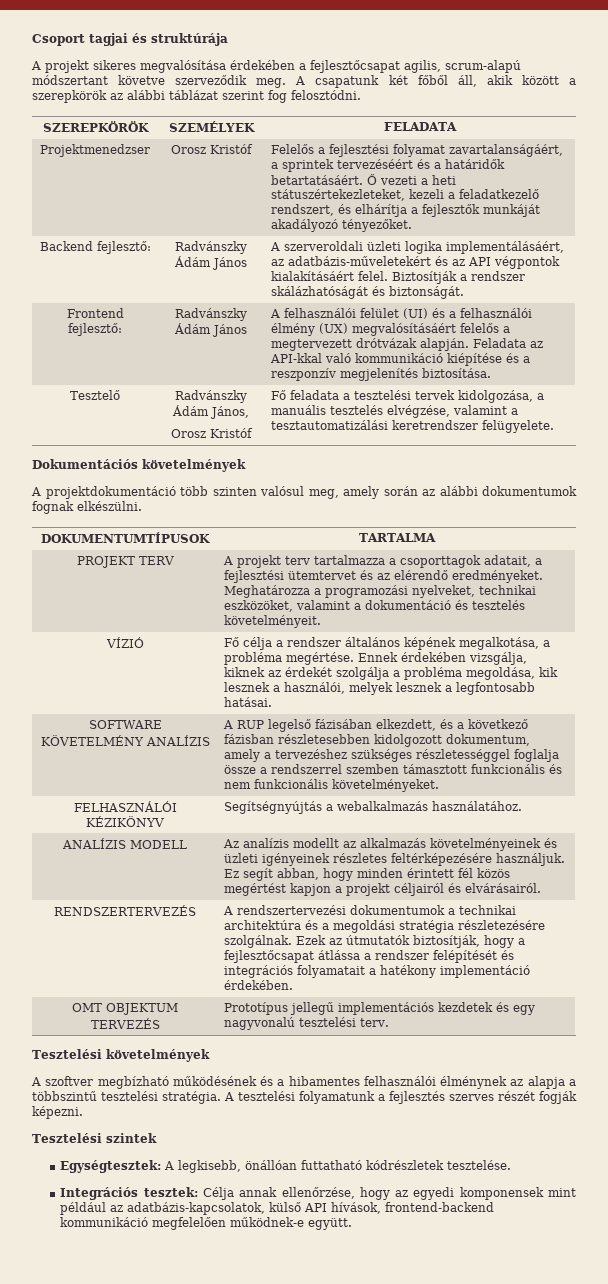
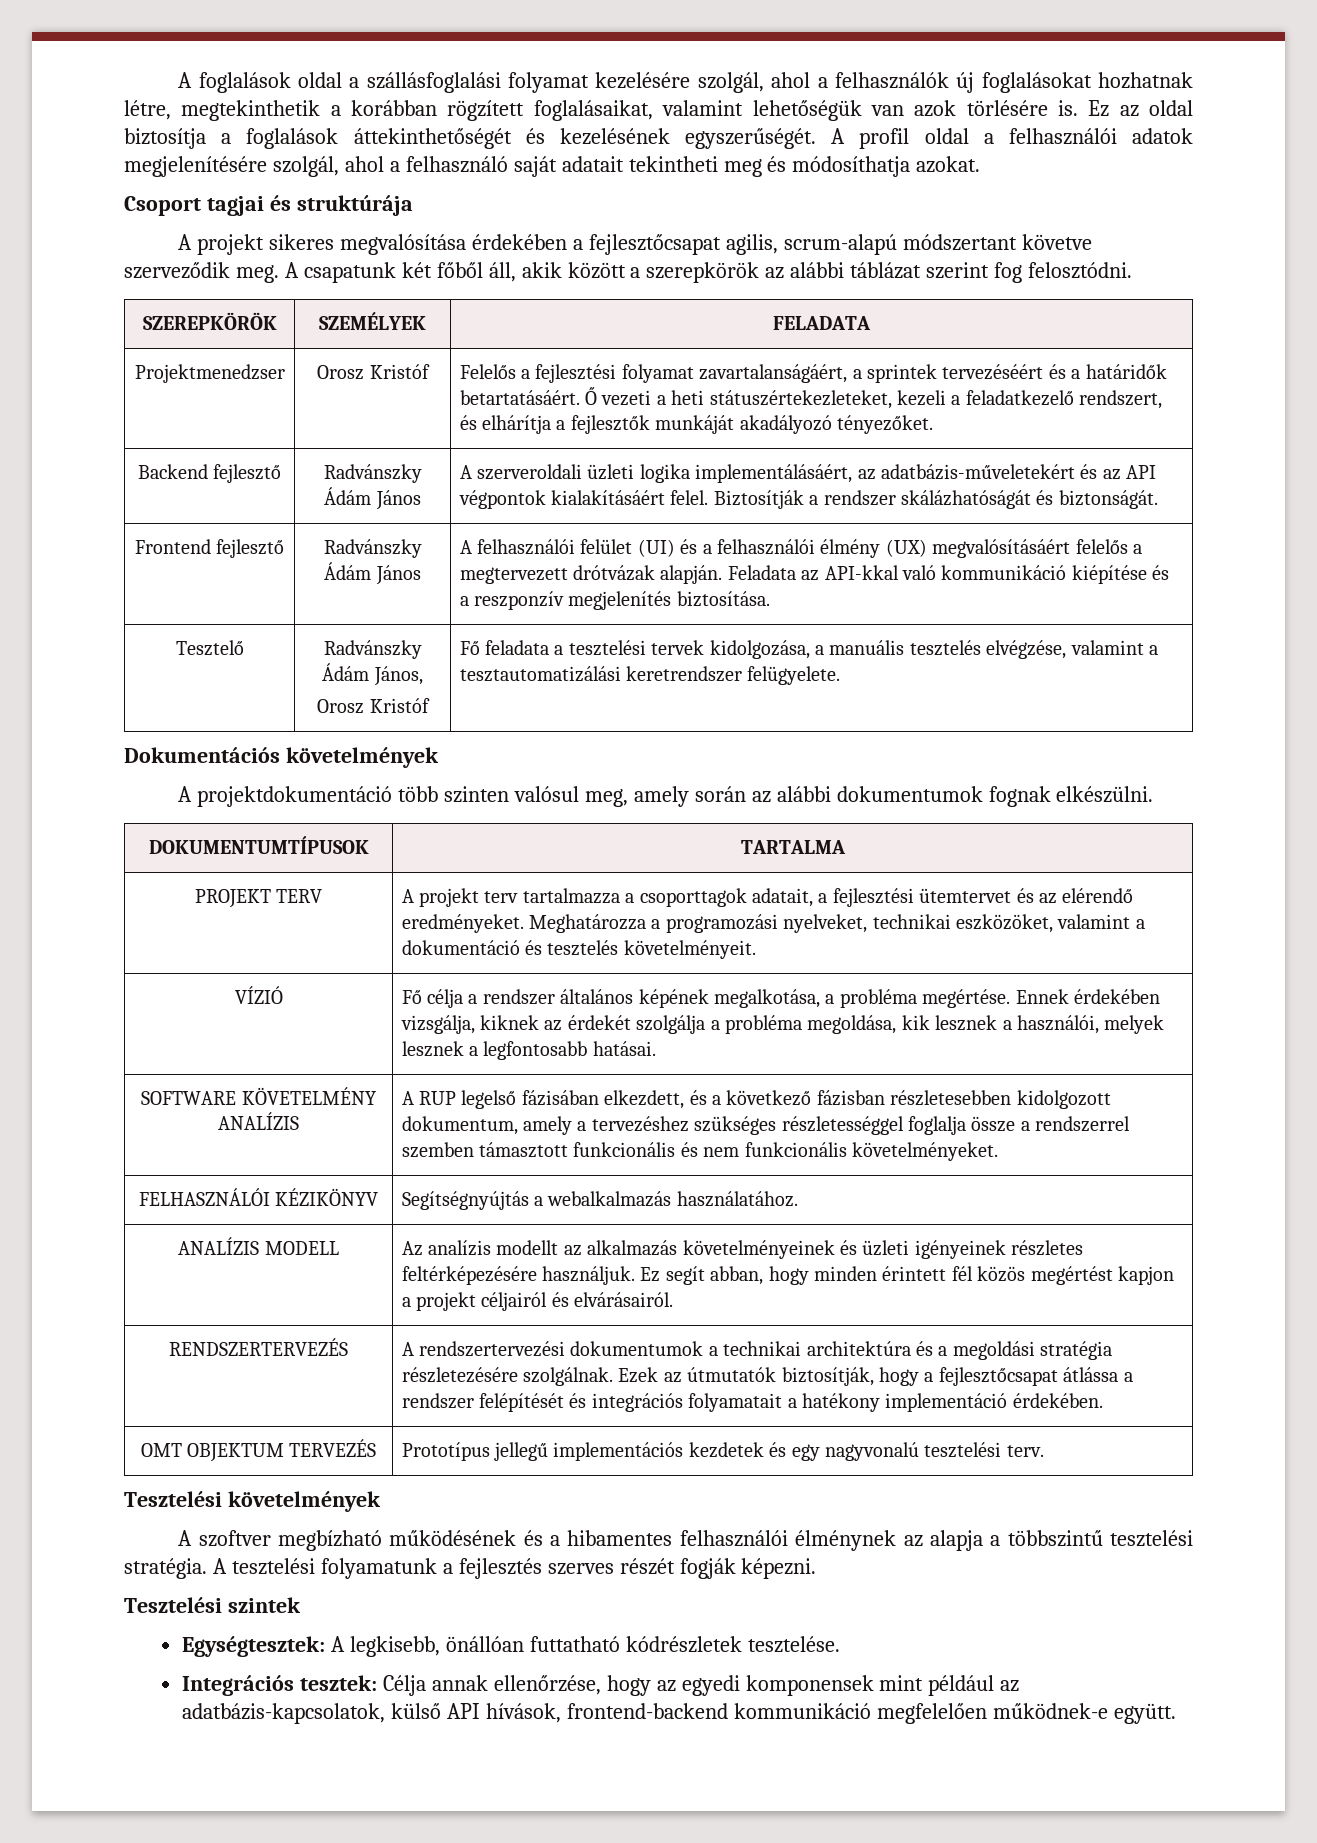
+ A foglalások oldal a szállásfoglalási folyamat kezelésére szolgál, ahol a felhasználók új foglalásokat hozhatnak létre, megtekinthetik a korábban rögzített foglalásaikat, valamint lehetőségük van azok törlésére is. Ez az oldal biztosítja a foglalások áttekinthetőségét és kezelésének egyszerűségét. A profil oldal a felhasználói adatok megjelenítésére szolgál, ahol a felhasználó saját adatait tekintheti meg és módosíthatja azokat.
- Backend fejlesztő: | Radvánszky Ádám János | A szerveroldali üzleti logika implementálásáért, az adatbázis-műveletekért és az API végpontok kialakításáért felel. Biztosítják a rendszer skálázhatóságát és biztonságát.
+ Backend fejlesztő | Radvánszky Ádám János | A szerveroldali üzleti logika implementálásáért, az adatbázis-műveletekért és az API végpontok kialakításáért felel. Biztosítják a rendszer skálázhatóságát és biztonságát.
- Frontend fejlesztő: | Radvánszky Ádám János | A felhasználói felület (UI) és a felhasználói élmény (UX) megvalósításáért felelős a megtervezett drótvázak alapján. Feladata az API-kkal való kommunikáció kiépítése és a reszponzív megjelenítés biztosítása.
+ Frontend fejlesztő | Radvánszky Ádám János | A felhasználói felület (UI) és a felhasználói élmény (UX) megvalósításáért felelős a megtervezett drótvázak alapján. Feladata az API-kkal való kommunikáció kiépítése és a reszponzív megjelenítés biztosítása.

